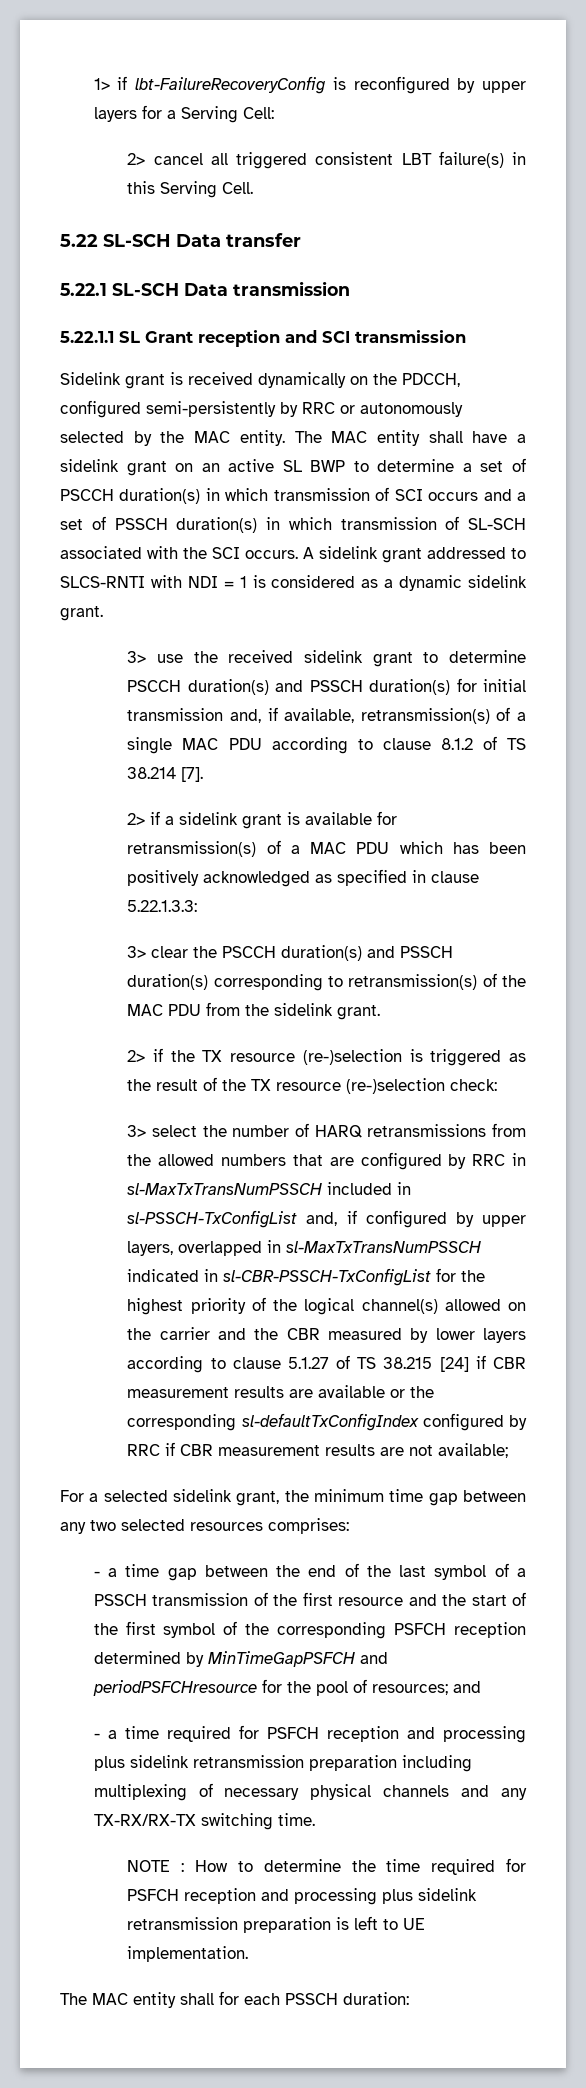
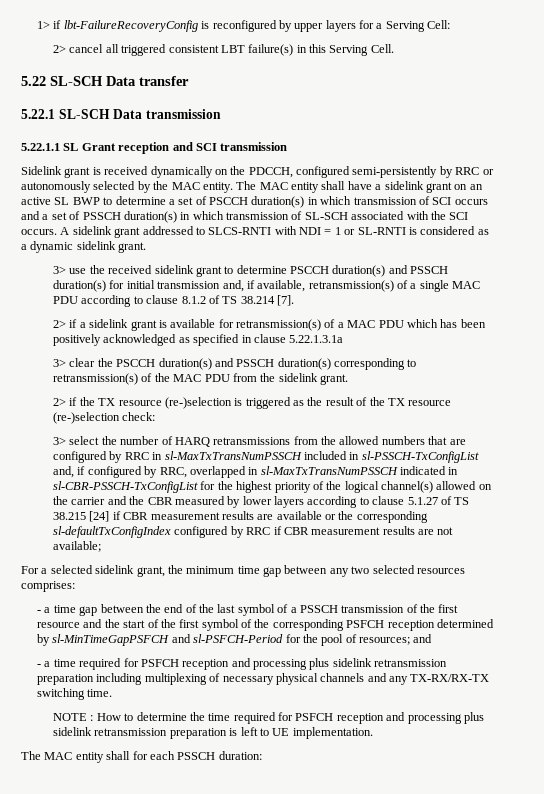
- A sidelink grant addressed to SLCS-RNTI with NDI = 1 is considered as a dynamic sidelink grant.
+ A sidelink grant addressed to SLCS-RNTI with NDI = 1 or SL-RNTI is considered as a dynamic sidelink grant.
- 2> if a sidelink grant is available for retransmission(s) of a MAC PDU which has been positively acknowledged as specified in clause 5.22.1.3.3:
+ 2> if a sidelink grant is available for retransmission(s) of a MAC PDU which has been positively acknowledged as specified in clause 5.22.1.3.1a
- 3> select the number of HARQ retransmissions from the allowed numbers that are configured by RRC in sl-MaxTxTransNumPSSCH included in sl-PSSCH-TxConfigList and, if configured by upper layers, overlapped in sl-MaxTxTransNumPSSCH indicated in sl-CBR-PSSCH-TxConfigList for the highest priority of the logical channel(s) allowed on the carrier and the CBR measured by lower layers according to clause 5.1.27 of TS 38.215 [24] if CBR measurement results are available or the corresponding sl-defaultTxConfigIndex configured by RRC if CBR measurement results are not available;
+ 3> select the number of HARQ retransmissions from the allowed numbers that are configured by RRC in sl-MaxTxTransNumPSSCH included in sl-PSSCH-TxConfigList and, if configured by RRC, overlapped in sl-MaxTxTransNumPSSCH indicated in sl-CBR-PSSCH-TxConfigList for the highest priority of the logical channel(s) allowed on the carrier and the CBR measured by lower layers according to clause 5.1.27 of TS 38.215 [24] if CBR measurement results are available or the corresponding sl-defaultTxConfigIndex configured by RRC if CBR measurement results are not available;
- - a time gap between the end of the last symbol of a PSSCH transmission of the first resource and the start of the first symbol of the corresponding PSFCH reception determined by MinTimeGapPSFCH and periodPSFCHresource for the pool of resources; and
+ - a time gap between the end of the last symbol of a PSSCH transmission of the first resource and the start of the first symbol of the corresponding PSFCH reception determined by sl-MinTimeGapPSFCH and sl-PSFCH-Period for the pool of resources; and

